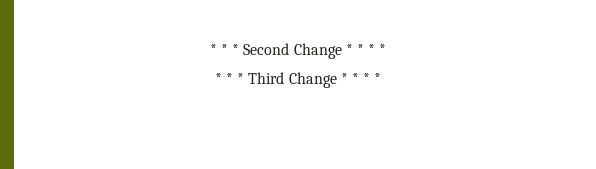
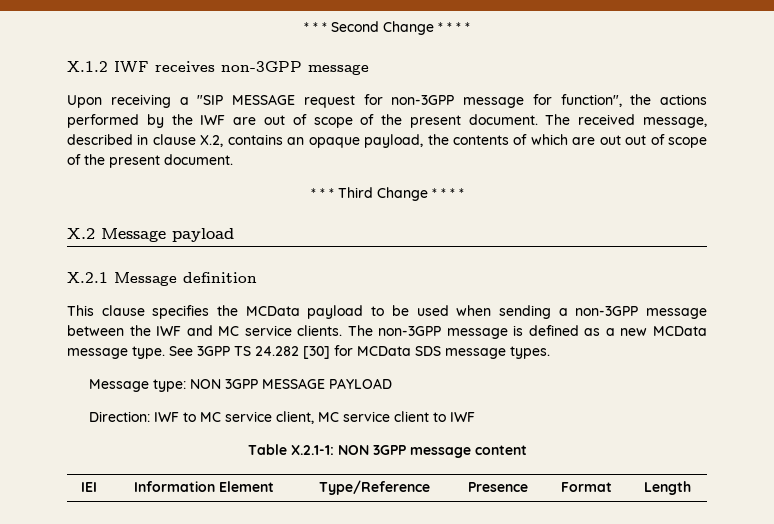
+ X.1.2 IWF receives non-3GPP message
+ Upon receiving a "SIP MESSAGE request for non-3GPP message for function", the actions performed by the IWF are out of scope of the present document. The received message, described in clause X.2, contains an opaque payload, the contents of which are out out of scope of the present document.
+ X.2 Message payload
+ X.2.1 Message definition
+ This clause specifies the MCData payload to be used when sending a non-3GPP message between the IWF and MC service clients. The non-3GPP message is defined as a new MCData message type. See 3GPP TS 24.282 [30] for MCData SDS message types.
+ Message type: NON 3GPP MESSAGE PAYLOAD
+ Direction: IWF to MC service client, MC service client to IWF
+ Table X.2.1-1: NON 3GPP message content
+ IEI | Information Element | Type/Reference | Presence | Format | Length

